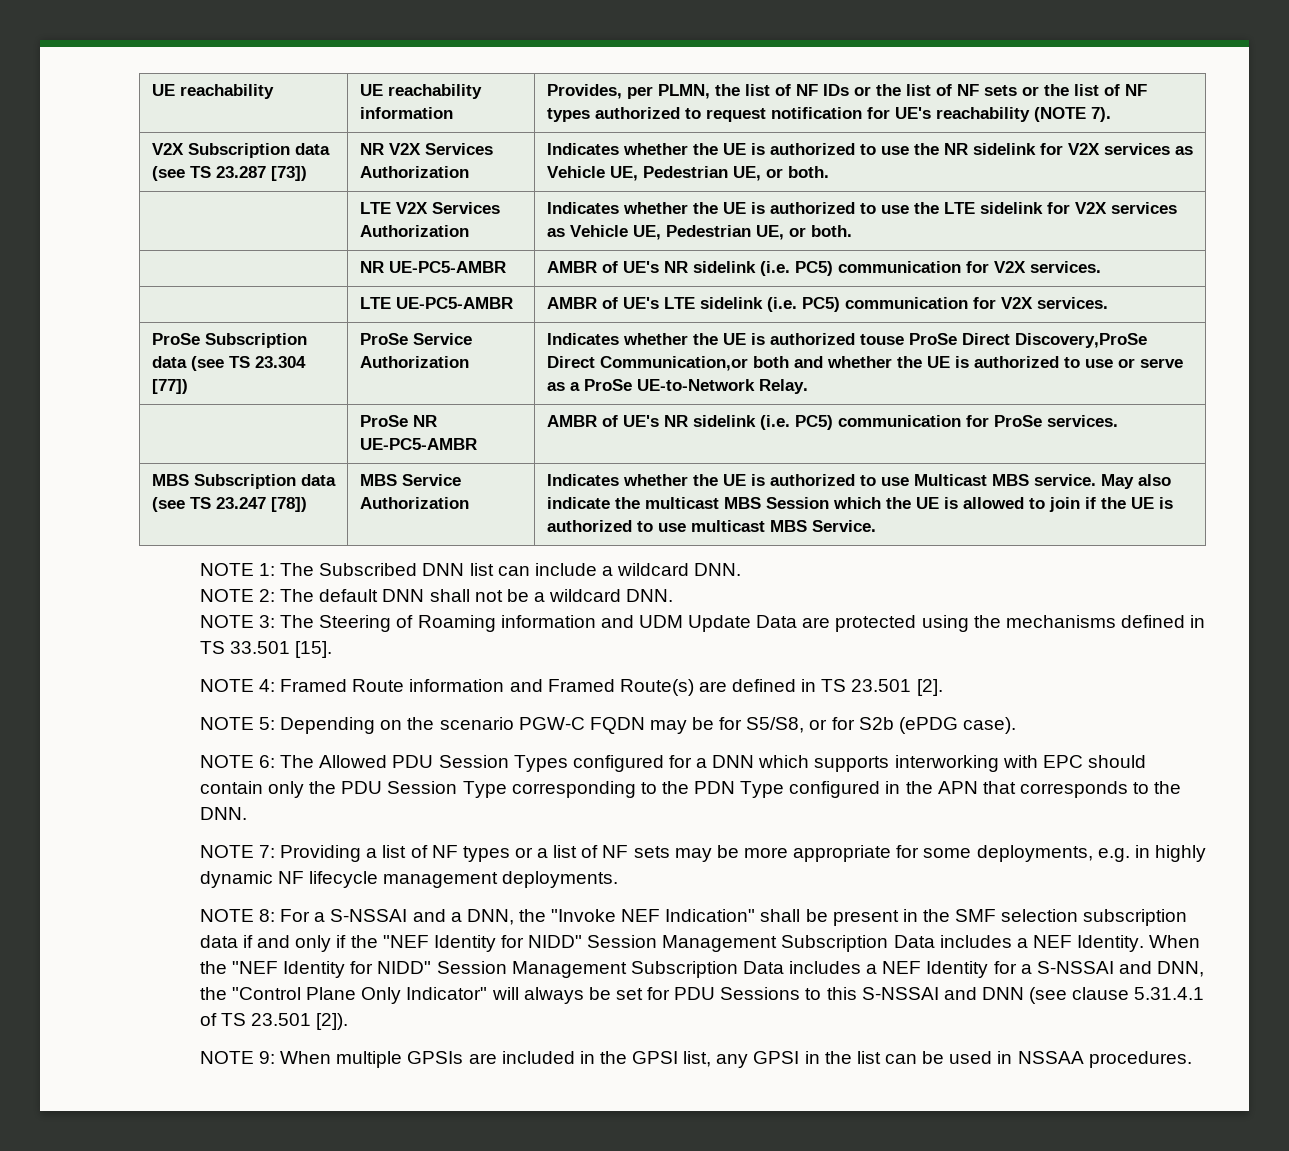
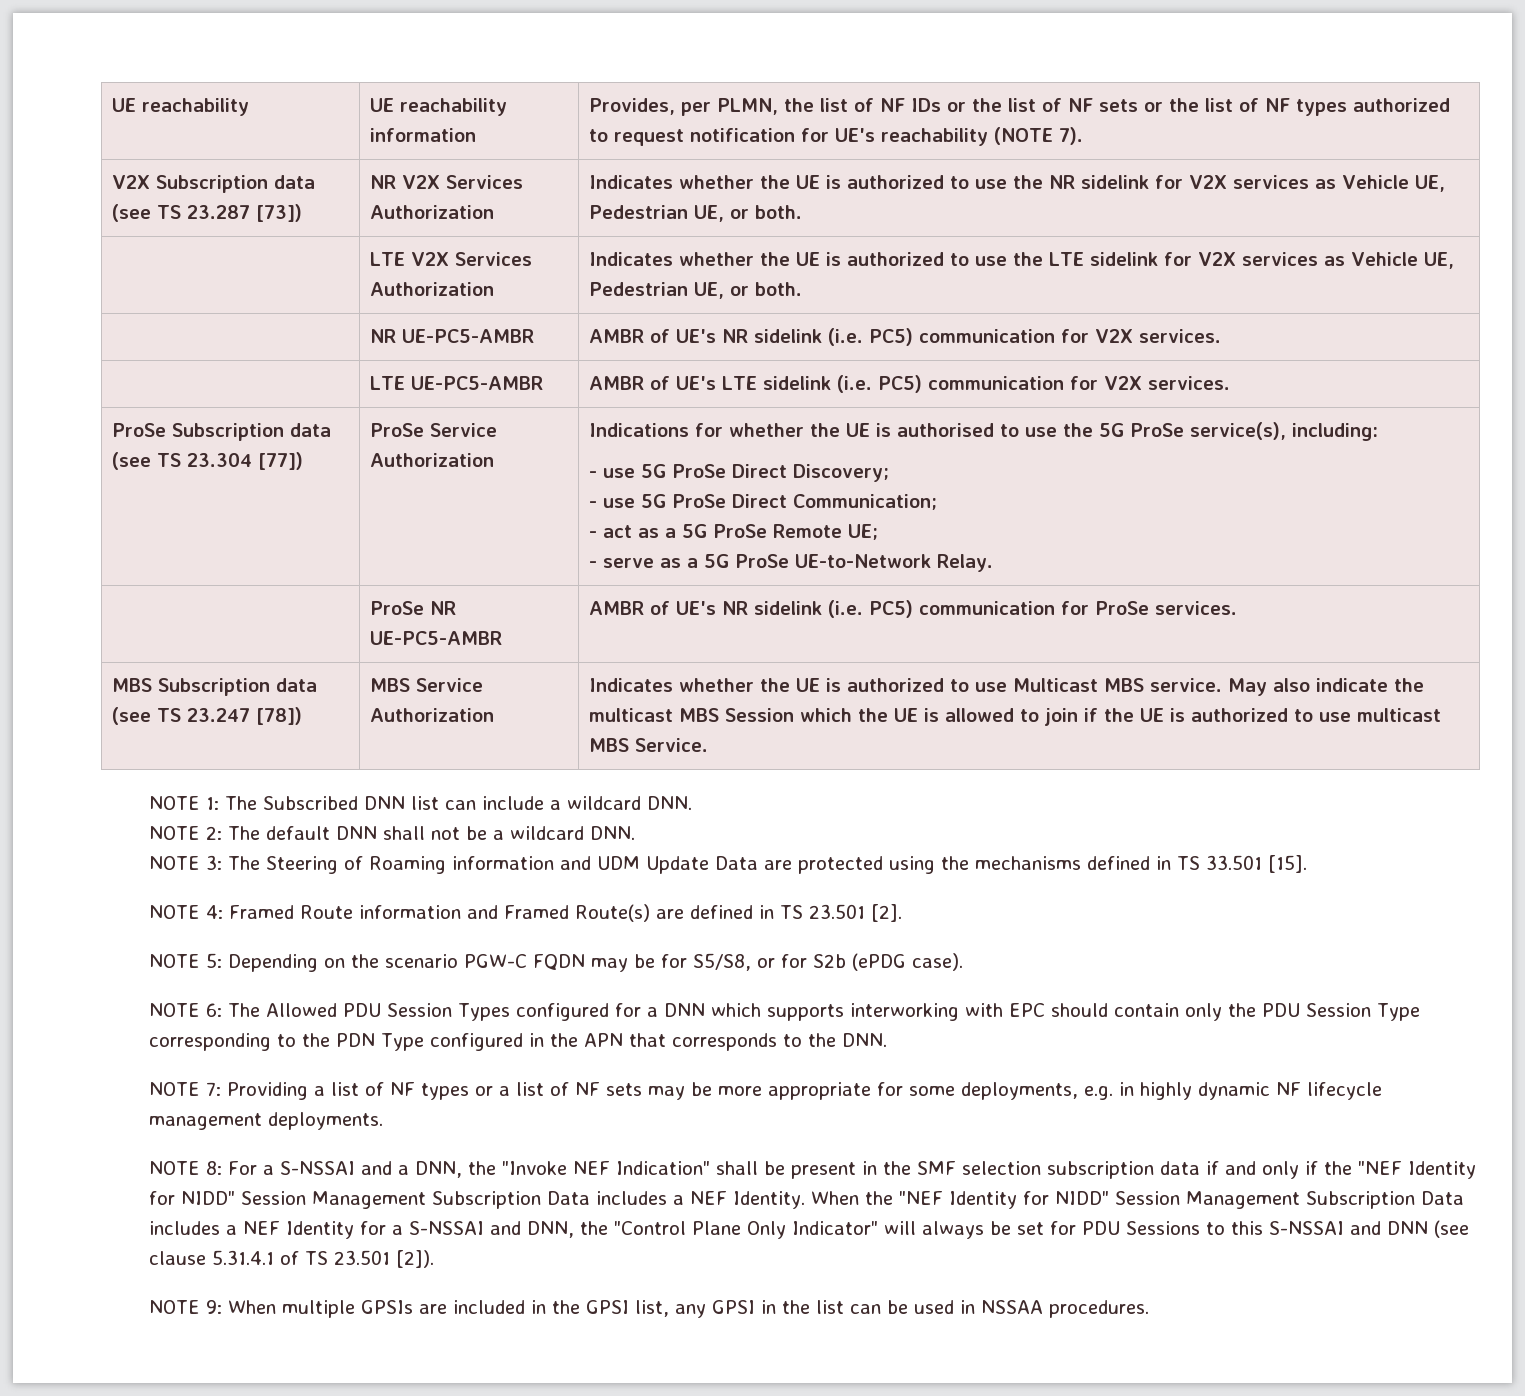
- Indicates whether the UE is authorized touse ProSe Direct Discovery,ProSe Direct Communication,or both and whether the UE is authorized to use or serve as a ProSe UE-to-Network Relay.
+ Indications for whether the UE is authorised to use the 5G ProSe service(s), including:
+ - use 5G ProSe Direct Discovery;
+ - use 5G ProSe Direct Communication;
+ - act as a 5G ProSe Remote UE;
+ - serve as a 5G ProSe UE-to-Network Relay.

